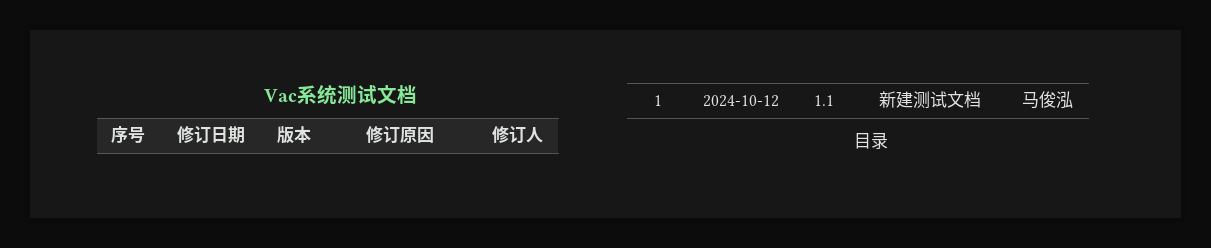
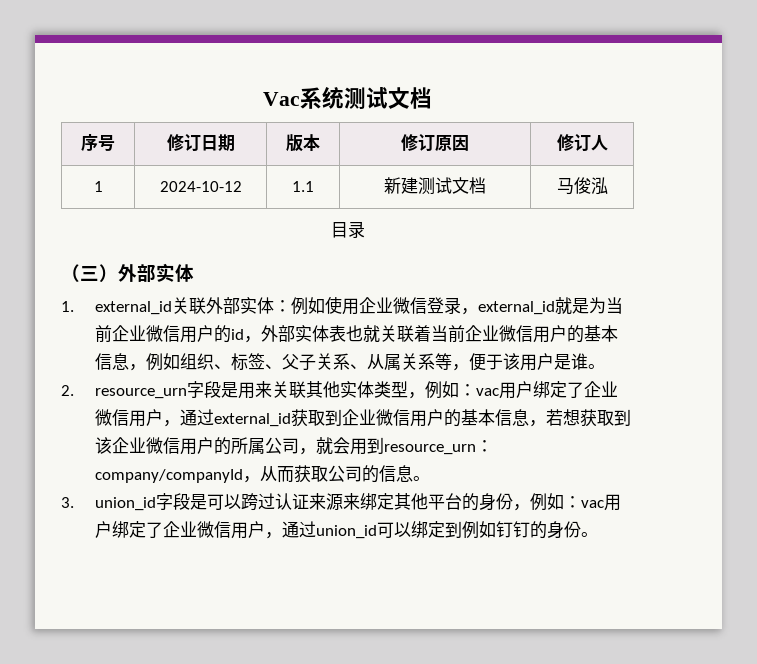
+ （三）外部实体
+ 1. external_id关联外部实体：例如使用企业微信登录，external_id就是为当前企业微信用户的id，外部实体表也就关联着当前企业微信用户的基本信息，例如组织、标签、父子关系、从属关系等，便于该用户是谁。
+ 2. resource_urn字段是用来关联其他实体类型，例如：vac用户绑定了企业微信用户，通过external_id获取到企业微信用户的基本信息，若想获取到该企业微信用户的所属公司，就会用到resource_urn：company/companyId，从而获取公司的信息。
+ 3. union_id字段是可以跨过认证来源来绑定其他平台的身份，例如：vac用户绑定了企业微信用户，通过union_id可以绑定到例如钉钉的身份。

